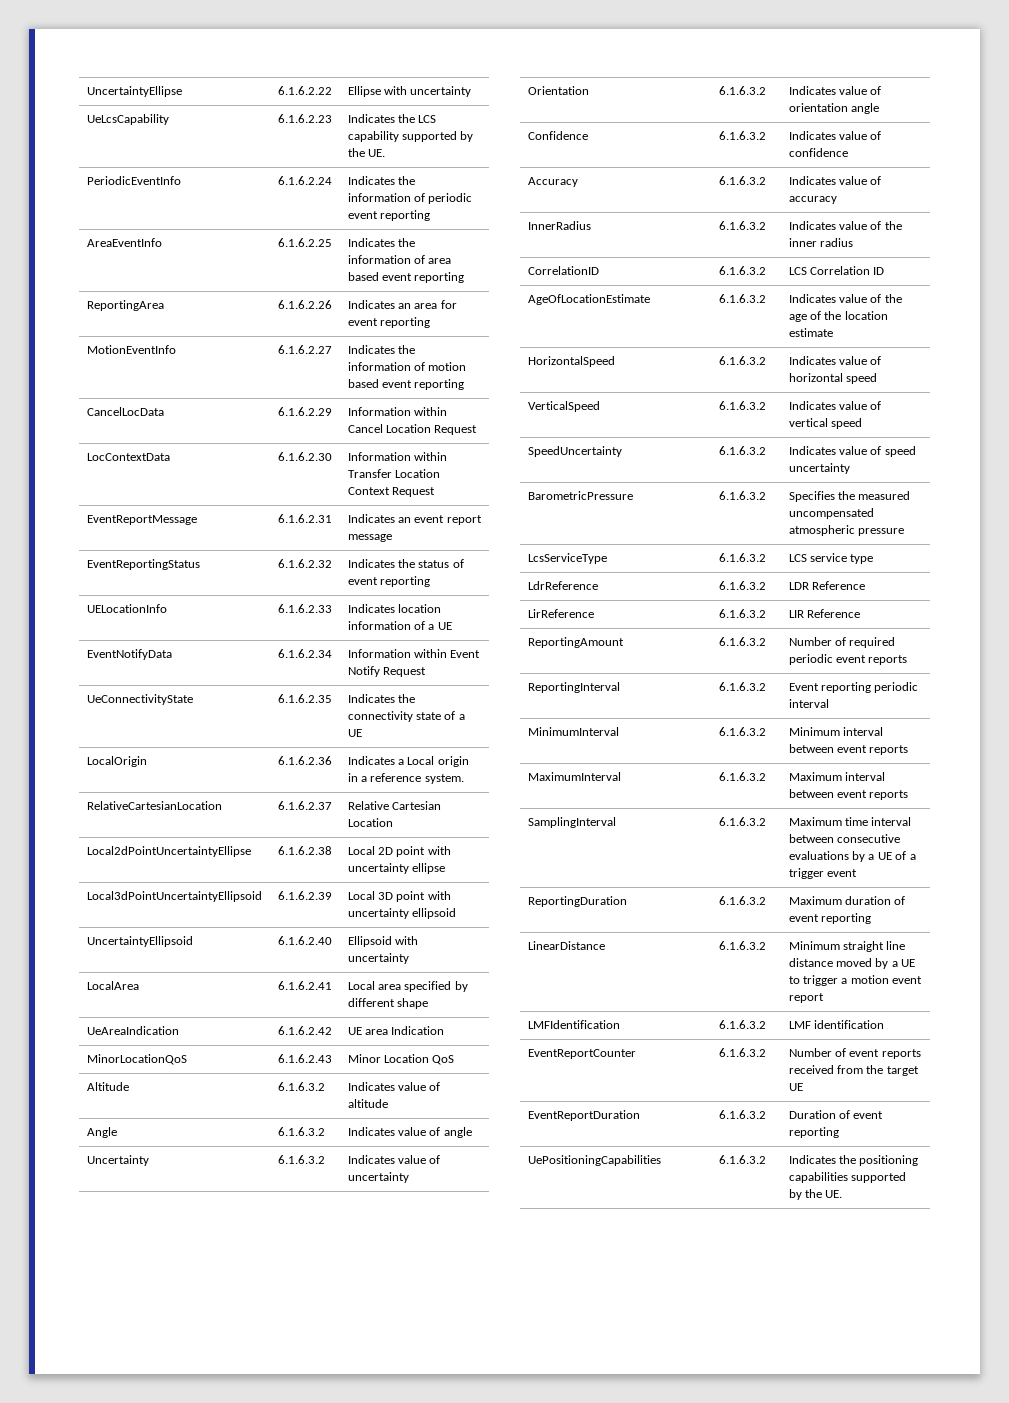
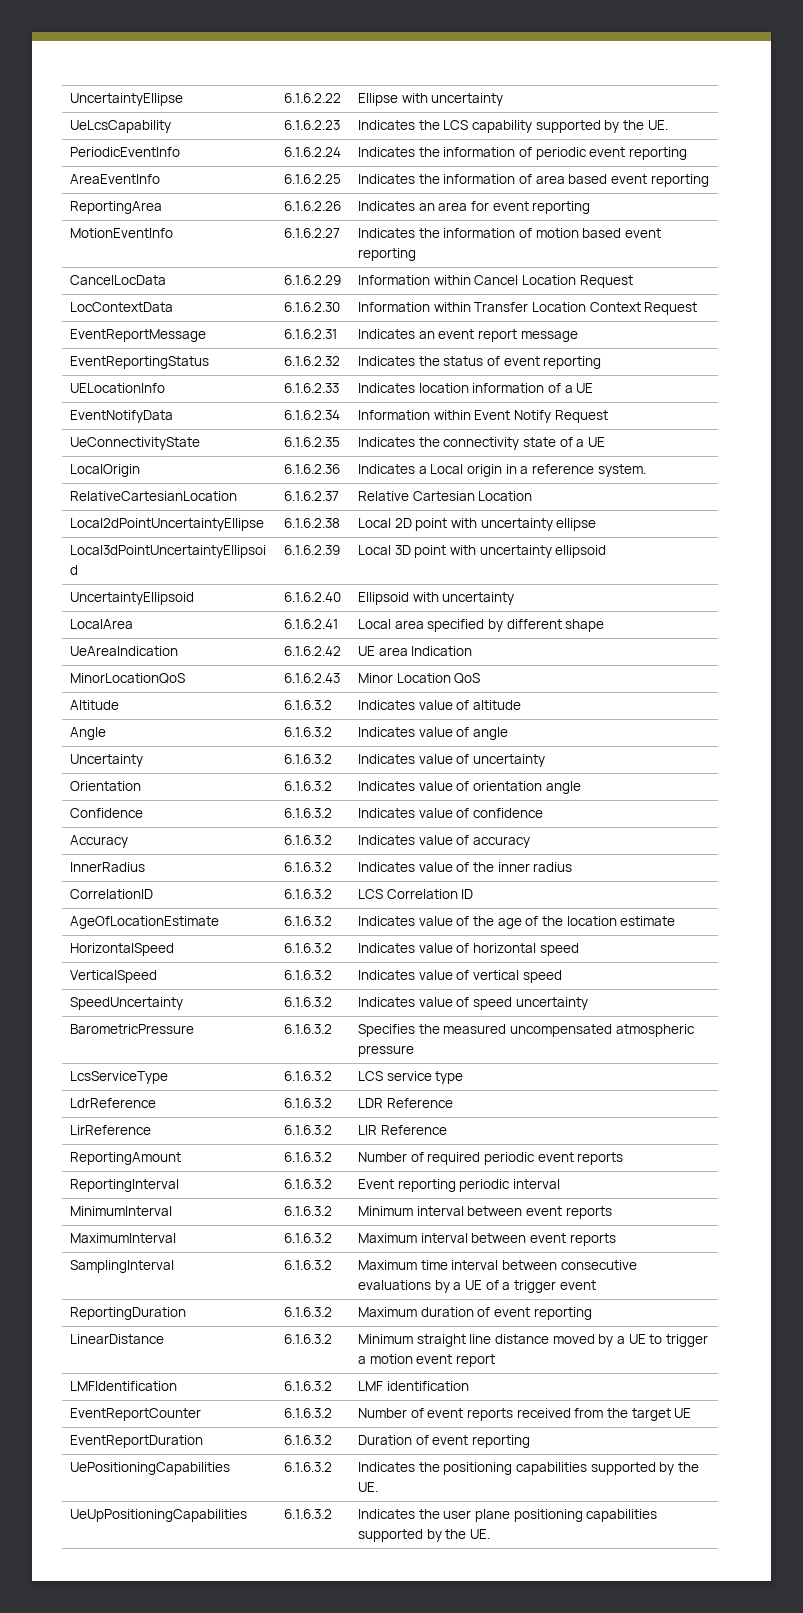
+ UeUpPositioningCapabilities | 6.1.6.3.2 | Indicates the user plane positioning capabilities supported by the UE.

